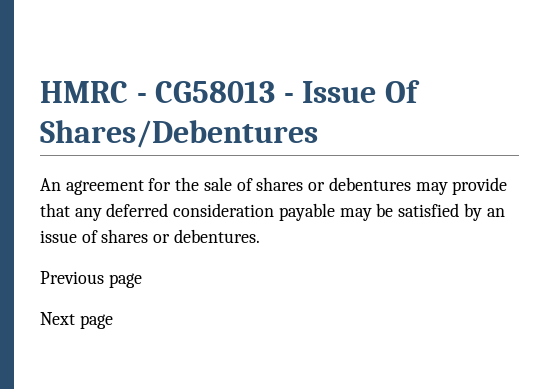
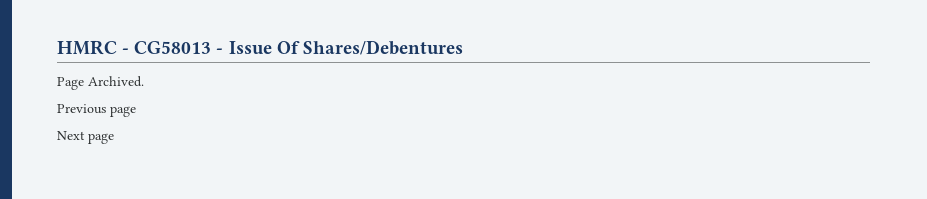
- An agreement for the sale of shares or debentures may provide that any deferred consideration payable may be satisfied by an issue of shares or debentures.
+ Page Archived.

